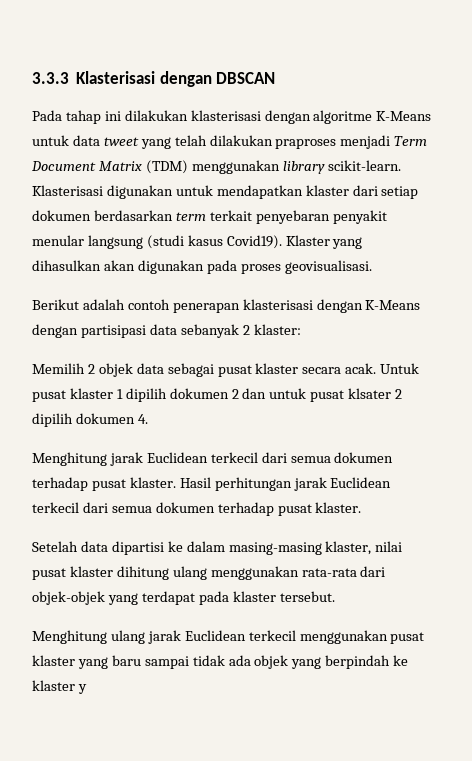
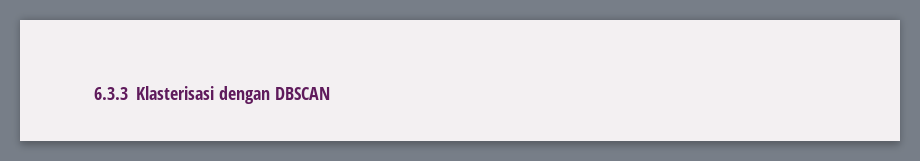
- 3.3.3 Klasterisasi dengan DBSCAN
+ 6.3.3 Klasterisasi dengan DBSCAN
- Pada tahap ini dilakukan klasterisasi dengan algoritme K-Means untuk data tweet yang telah dilakukan praproses menjadi Term Document Matrix (TDM) menggunakan library scikit-learn. Klasterisasi digunakan untuk mendapatkan klaster dari setiap dokumen berdasarkan term terkait penyebaran penyakit menular langsung (studi kasus Covid19). Klaster yang dihasulkan akan digunakan pada proses geovisualisasi.
- Berikut adalah contoh penerapan klasterisasi dengan K-Means dengan partisipasi data sebanyak 2 klaster:
- Memilih 2 objek data sebagai pusat klaster secara acak. Untuk pusat klaster 1 dipilih dokumen 2 dan untuk pusat klsater 2 dipilih dokumen 4.
- Menghitung jarak Euclidean terkecil dari semua dokumen terhadap pusat klaster. Hasil perhitungan jarak Euclidean terkecil dari semua dokumen terhadap pusat klaster.
- Setelah data dipartisi ke dalam masing-masing klaster, nilai pusat klaster dihitung ulang menggunakan rata-rata dari objek-objek yang terdapat pada klaster tersebut.
- Menghitung ulang jarak Euclidean terkecil menggunakan pusat klaster yang baru sampai tidak ada objek yang berpindah ke klaster y

